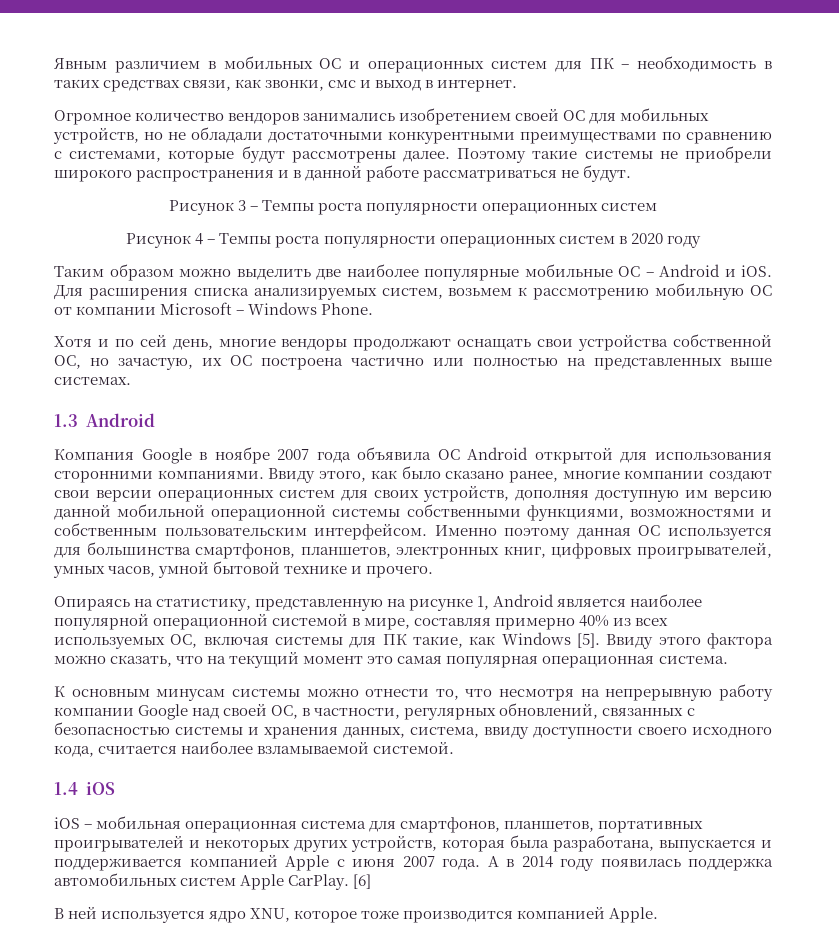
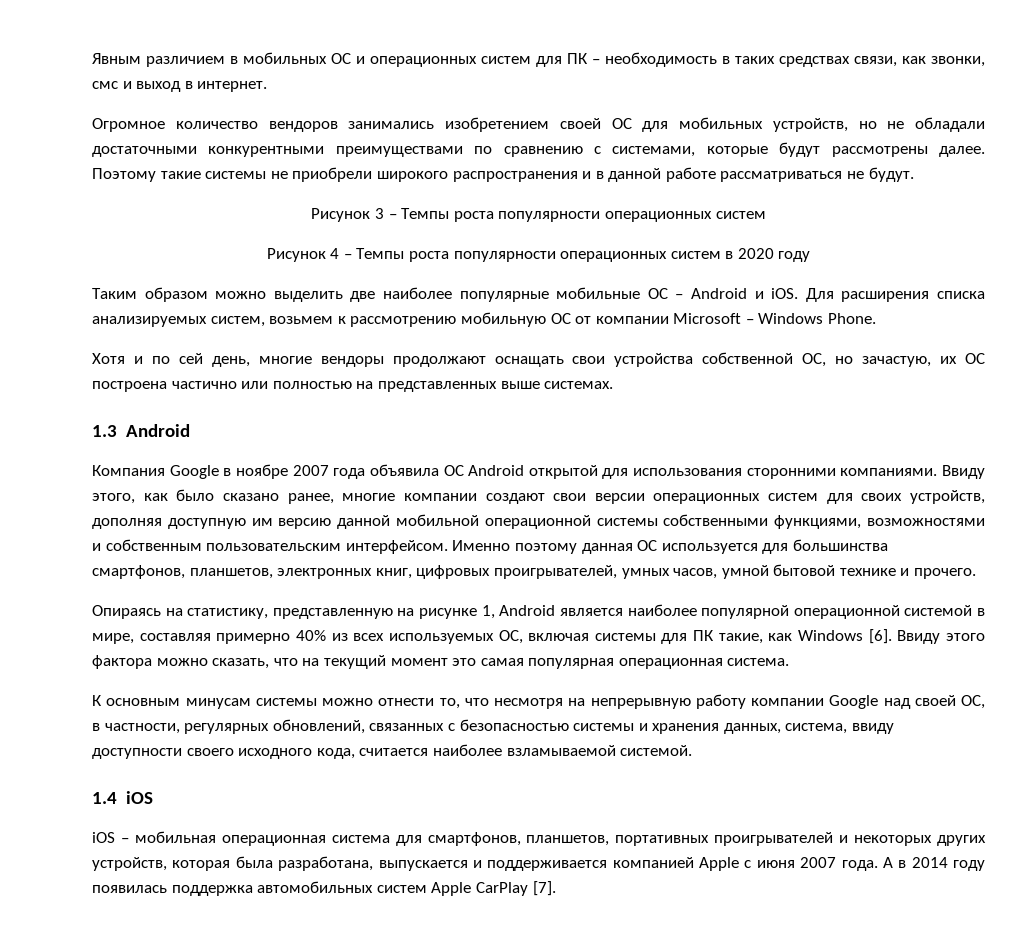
- Опираясь на статистику, представленную на рисунке 1, Android является наиболее популярной операционной системой в мире, составляя примерно 40% из всех используемых ОС, включая системы для ПК такие, как Windows [5].
+ Опираясь на статистику, представленную на рисунке 1, Android является наиболее популярной операционной системой в мире, составляя примерно 40% из всех используемых ОС, включая системы для ПК такие, как Windows [6].
- А в 2014 году появилась поддержка автомобильных систем Apple CarPlay. [6]
- В ней используется ядро XNU, которое тоже производится компанией Apple.
+ А в 2014 году появилась поддержка автомобильных систем Apple CarPlay [7].

